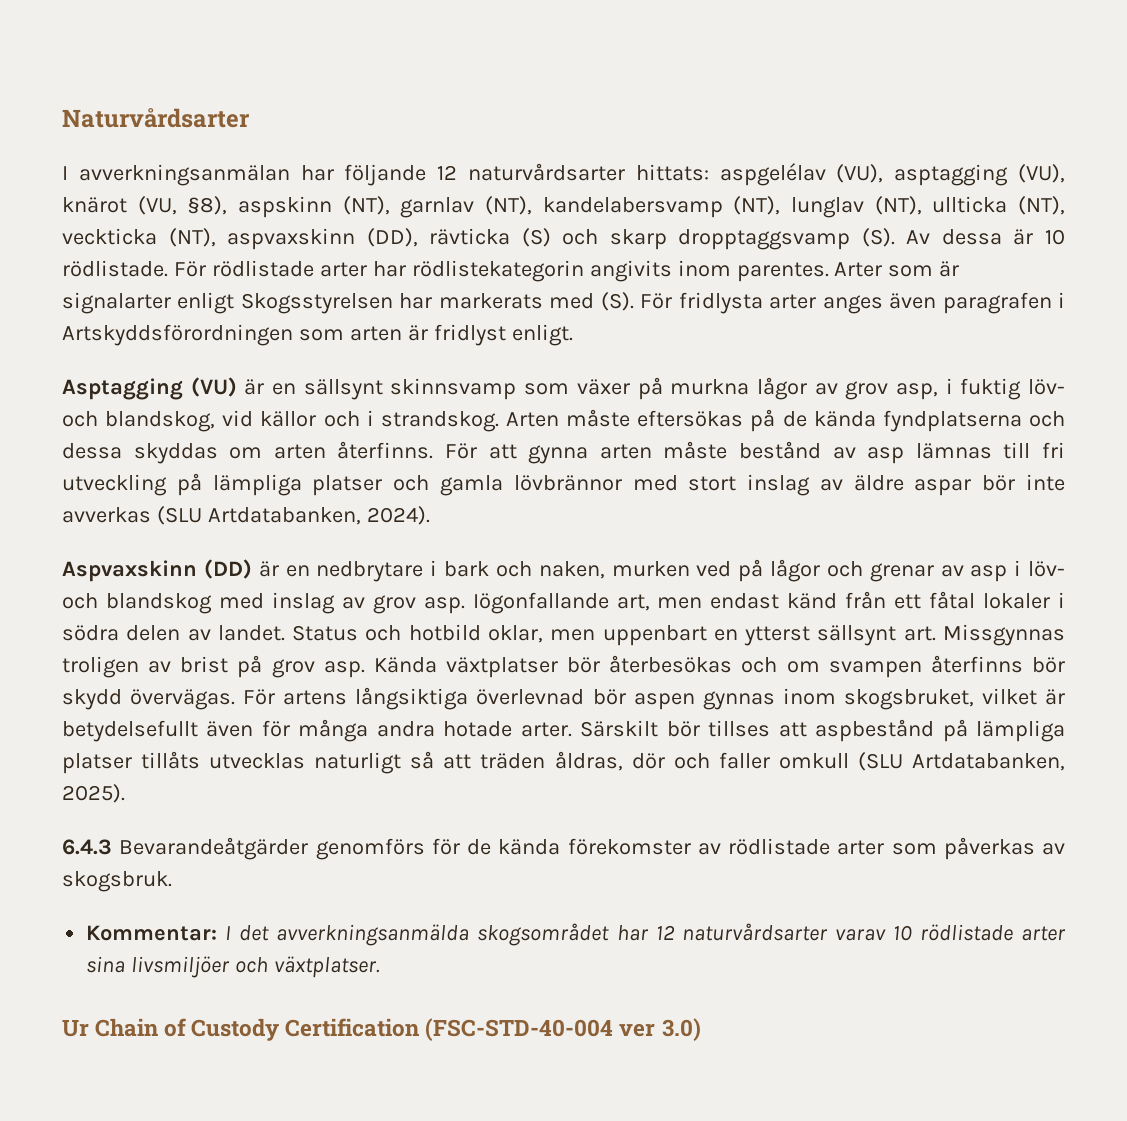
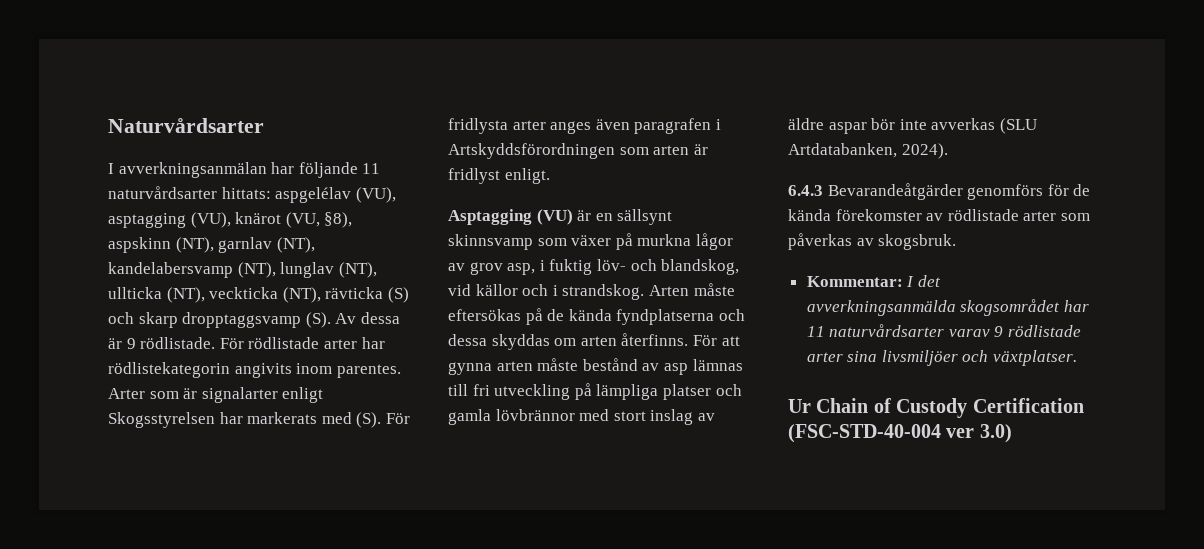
- I avverkningsanmälan har följande 12 naturvårdsarter hittats: aspgelélav (VU), asptagging (VU), knärot (VU, §8), aspskinn (NT), garnlav (NT), kandelabersvamp (NT), lunglav (NT), ullticka (NT), veckticka (NT), aspvaxskinn (DD), rävticka (S) och skarp dropptaggsvamp (S). Av dessa är 10 rödlistade.
+ I avverkningsanmälan har följande 11 naturvårdsarter hittats: aspgelélav (VU), asptagging (VU), knärot (VU, §8), aspskinn (NT), garnlav (NT), kandelabersvamp (NT), lunglav (NT), ullticka (NT), veckticka (NT), rävticka (S) och skarp dropptaggsvamp (S). Av dessa är 9 rödlistade.
- Aspvaxskinn (DD) är en nedbrytare i bark och naken, murken ved på lågor och grenar av asp i löv- och blandskog med inslag av grov asp. Iögonfallande art, men endast känd från ett fåtal lokaler i södra delen av landet. Status och hotbild oklar, men uppenbart en ytterst sällsynt art. Missgynnas troligen av brist på grov asp. Kända växtplatser bör återbesökas och om svampen återfinns bör skydd övervägas. För artens långsiktiga överlevnad bör aspen gynnas inom skogsbruket, vilket är betydelsefullt även för många andra hotade arter. Särskilt bör tillses att aspbestånd på lämpliga platser tillåts utvecklas naturligt så att träden åldras, dör och faller omkull (SLU Artdatabanken, 2025).
- Kommentar: I det avverkningsanmälda skogsområdet har 12 naturvårdsarter varav 10 rödlistade arter sina livsmiljöer och växtplatser.
+ Kommentar: I det avverkningsanmälda skogsområdet har 11 naturvårdsarter varav 9 rödlistade arter sina livsmiljöer och växtplatser.

